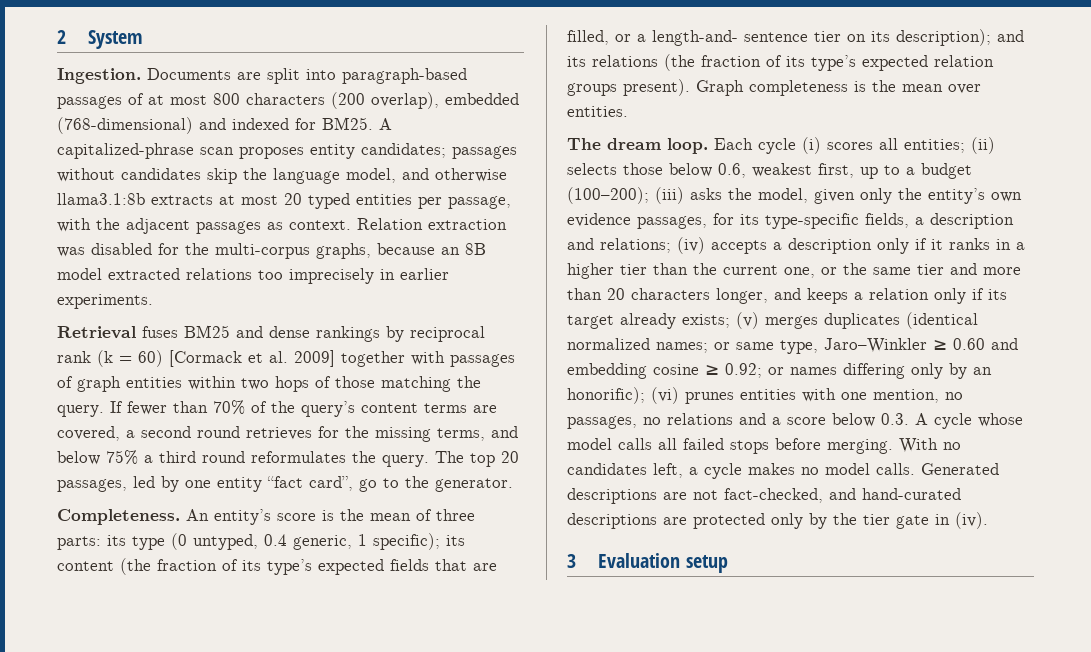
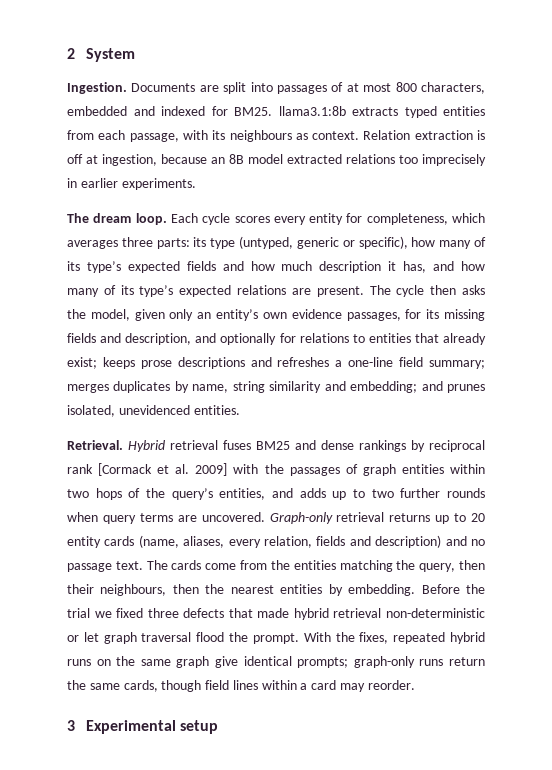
- Documents are split into paragraph-based passages of at most 800 characters (200 overlap), embedded (768-dimensional) and indexed for BM25. A capitalized-phrase scan proposes entity candidates; passages without candidates skip the language model, and otherwise llama3.1:8b extracts at most 20 typed entities per passage, with the adjacent passages as context. Relation extraction was disabled for the multi-corpus graphs, because an 8B model extracted relations too imprecisely in earlier experiments.
+ Documents are split into passages of at most 800 characters, embedded and indexed for BM25. llama3.1:8b extracts typed entities from each passage, with its neighbours as context. Relation extraction is off at ingestion, because an 8B model extracted relations too imprecisely in earlier experiments.
- Retrieval fuses BM25 and dense rankings by reciprocal rank (k = 60) [Cormack et al. 2009] together with passages of graph entities within two hops of those matching the query. If fewer than 70% of the query’s content terms are covered, a second round retrieves for the missing terms, and below 75% a third round reformulates the query. The top 20 passages, led by one entity “fact card”, go to the generator.
- Completeness. An entity’s score is the mean of three parts: its type (0 untyped, 0.4 generic, 1 specific); its content (the fraction of its type’s expected fields that are filled, or a length-and- sentence tier on its description); and its relations (the fraction of its type’s expected relation groups present). Graph completeness is the mean over entities.
- The dream loop. Each cycle (i) scores all entities; (ii) selects those below 0.6, weakest first, up to a budget (100–200); (iii) asks the model, given only the entity’s own evidence passages, for its type-specific fields, a description and relations; (iv) accepts a description only if it ranks in a higher tier than the current one, or the same tier and more than 20 characters longer, and keeps a relation only if its target already exists; (v) merges duplicates (identical normalized names; or same type, Jaro–Winkler ≥ 0.60 and embedding cosine ≥ 0.92; or names differing only by an honorific); (vi) prunes entities with one mention, no passages, no relations and a score below 0.3. A cycle whose model calls all failed stops before merging. With no candidates left, a cycle makes no model calls. Generated descriptions are not fact-checked, and hand-curated descriptions are protected only by the tier gate in (iv).
+ The dream loop. Each cycle scores every entity for completeness, which averages three parts: its type (untyped, generic or specific), how many of its type’s expected fields and how much description it has, and how many of its type’s expected relations are present. The cycle then asks the model, given only an entity’s own evidence passages, for its missing fields and description, and optionally for relations to entities that already exist; keeps prose descriptions and refreshes a one-line field summary; merges duplicates by name, string similarity and embedding; and prunes isolated, unevidenced entities.
+ Retrieval. Hybrid retrieval fuses BM25 and dense rankings by reciprocal rank [Cormack et al. 2009] with the passages of graph entities within two hops of the query’s entities, and adds up to two further rounds when query terms are uncovered. Graph-only retrieval returns up to 20 entity cards (name, aliases, every relation, fields and description) and no passage text. The cards come from the entities matching the query, then their neighbours, then the nearest entities by embedding. Before the trial we fixed three defects that made hybrid retrieval non-deterministic or let graph traversal flood the prompt. With the fixes, repeated hybrid runs on the same graph give identical prompts; graph-only runs return the same cards, though field lines within a card may reorder.
- 3 Evaluation setup
+ 3 Experimental setup

